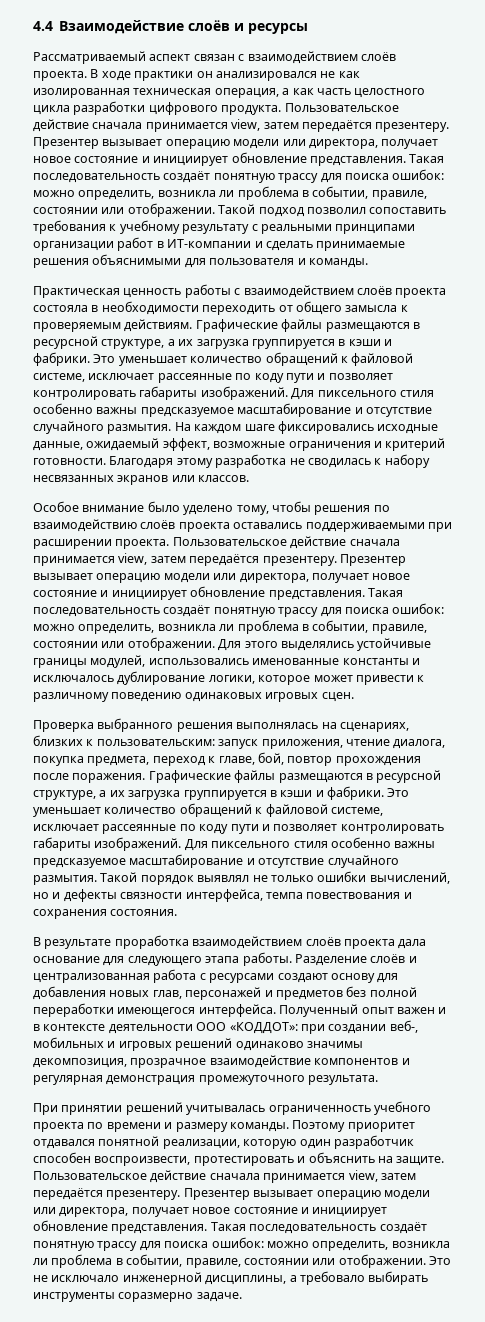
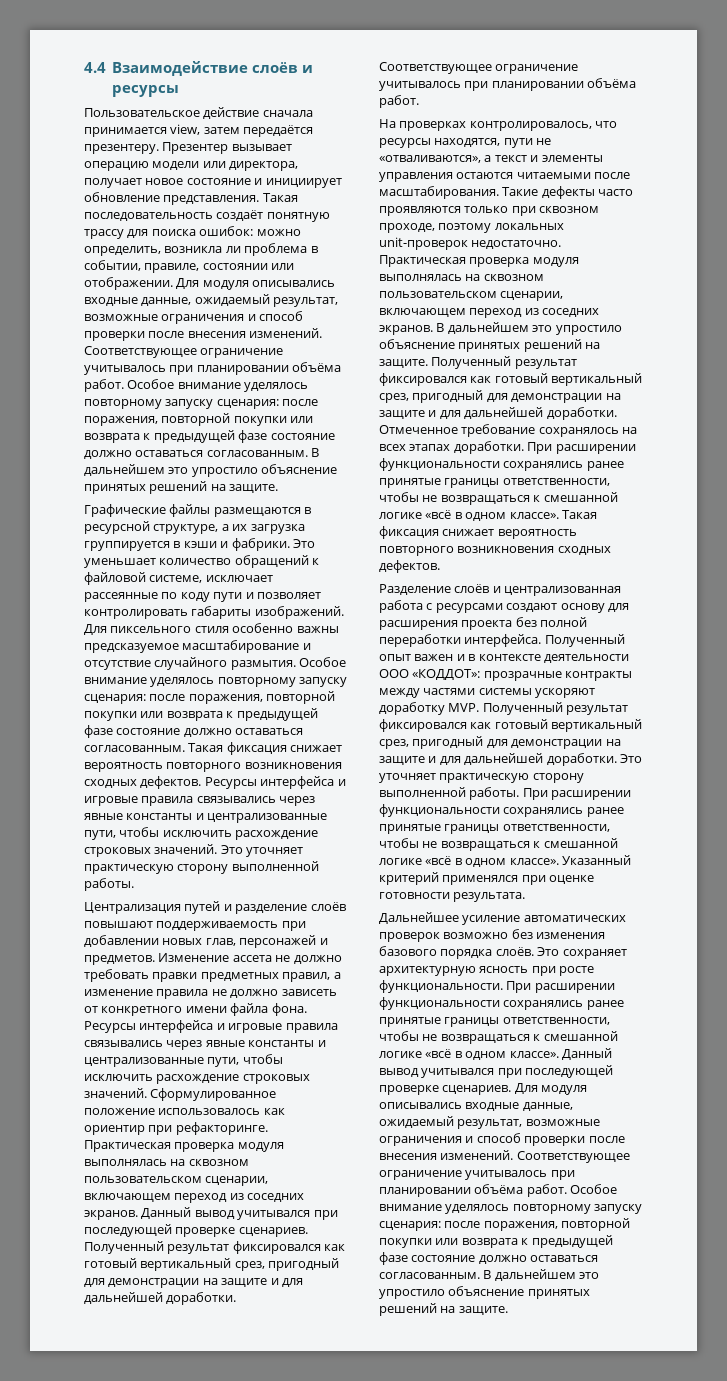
- Рассматриваемый аспект связан с взаимодействием слоёв проекта. В ходе практики он анализировался не как изолированная техническая операция, а как часть целостного цикла разработки цифрового продукта.
- Такая последовательность создаёт понятную трассу для поиска ошибок: можно определить, возникла ли проблема в событии, правиле, состоянии или отображении. Такой подход позволил сопоставить требования к учебному результату с реальными принципами организации работ в ИТ-компании и сделать принимаемые решения объяснимыми для пользователя и команды.
- Практическая ценность работы с взаимодействием слоёв проекта состояла в необходимости переходить от общего замысла к проверяемым действиям. Графические файлы размещаются в ресурсной структуре, а их загрузка группируется в кэши и фабрики.
+ Такая последовательность создаёт понятную трассу для поиска ошибок: можно определить, возникла ли проблема в событии, правиле, состоянии или отображении. Для модуля описывались входные данные, ожидаемый результат, возможные ограничения и способ проверки после внесения изменений. Соответствующее ограничение учитывалось при планировании объёма работ. Особое внимание уделялось повторному запуску сценария: после поражения, повторной покупки или возврата к предыдущей фазе состояние должно оставаться согласованным. В дальнейшем это упростило объяснение принятых решений на защите.
+ Графические файлы размещаются в ресурсной структуре, а их загрузка группируется в кэши и фабрики.
- На каждом шаге фиксировались исходные данные, ожидаемый эффект, возможные ограничения и критерий готовности. Благодаря этому разработка не сводилась к набору несвязанных экранов или классов.
- Особое внимание было уделено тому, чтобы решения по взаимодействию слоёв проекта оставались поддерживаемыми при расширении проекта. Пользовательское действие сначала принимается view, затем передаётся презентеру. Презентер вызывает операцию модели или директора, получает новое состояние и инициирует обновление представления. Такая последовательность создаёт понятную трассу для поиска ошибок: можно определить, возникла ли проблема в событии, правиле, состоянии или отображении. Для этого выделялись устойчивые границы модулей, использовались именованные константы и исключалось дублирование логики, которое может привести к различному поведению одинаковых игровых сцен.
- Проверка выбранного решения выполнялась на сценариях, близких к пользовательским: запуск приложения, чтение диалога, покупка предмета, переход к главе, бой, повтор прохождения после поражения. Графические файлы размещаются в ресурсной структуре, а их загрузка группируется в кэши и фабрики. Это уменьшает количество обращений к файловой системе, исключает рассеянные по коду пути и позволяет контролировать габариты изображений. Для пиксельного стиля особенно важны предсказуемое масштабирование и отсутствие случайного размытия. Такой порядок выявлял не только ошибки вычислений, но и дефекты связности интерфейса, темпа повествования и сохранения состояния.
- В результате проработка взаимодействием слоёв проекта дала основание для следующего этапа работы. Разделение слоёв и централизованная работа с ресурсами создают основу для добавления новых глав, персонажей и предметов без полной переработки имеющегося интерфейса.
+ Особое внимание уделялось повторному запуску сценария: после поражения, повторной покупки или возврата к предыдущей фазе состояние должно оставаться согласованным. Такая фиксация снижает вероятность повторного возникновения сходных дефектов. Ресурсы интерфейса и игровые правила связывались через явные константы и централизованные пути, чтобы исключить расхождение строковых значений. Это уточняет практическую сторону выполненной работы.
+ Централизация путей и разделение слоёв повышают поддерживаемость при добавлении новых глав, персонажей и предметов. Изменение ассета не должно требовать правки предметных правил, а изменение правила не должно зависеть от конкретного имени файла фона. Ресурсы интерфейса и игровые правила связывались через явные константы и централизованные пути, чтобы исключить расхождение строковых значений. Сформулированное положение использовалось как ориентир при рефакторинге. Практическая проверка модуля выполнялась на сквозном пользовательском сценарии, включающем переход из соседних экранов. Данный вывод учитывался при последующей проверке сценариев. Полученный результат фиксировался как готовый вертикальный срез, пригодный для демонстрации на защите и для дальнейшей доработки. Соответствующее ограничение учитывалось при планировании объёма работ.
+ На проверках контролировалось, что ресурсы находятся, пути не «отваливаются», а текст и элементы управления остаются читаемыми после масштабирования. Такие дефекты часто проявляются только при сквозном проходе, поэтому локальных unit-проверок недостаточно. Практическая проверка модуля выполнялась на сквозном пользовательском сценарии, включающем переход из соседних экранов. В дальнейшем это упростило объяснение принятых решений на защите. Полученный результат фиксировался как готовый вертикальный срез, пригодный для демонстрации на защите и для дальнейшей доработки. Отмеченное требование сохранялось на всех этапах доработки. При расширении функциональности сохранялись ранее принятые границы ответственности, чтобы не возвращаться к смешанной логике «всё в одном классе». Такая фиксация снижает вероятность повторного возникновения сходных дефектов.
+ Разделение слоёв и централизованная работа с ресурсами создают основу для расширения проекта без полной переработки интерфейса.
- Полученный опыт важен и в контексте деятельности ООО «КОДДОТ»: при создании веб-, мобильных и игровых решений одинаково значимы декомпозиция, прозрачное взаимодействие компонентов и регулярная демонстрация промежуточного результата.
- При принятии решений учитывалась ограниченность учебного проекта по времени и размеру команды. Поэтому приоритет отдавался понятной реализации, которую один разработчик способен воспроизвести, протестировать и объяснить на защите. Пользовательское действие сначала принимается view, затем передаётся презентеру. Презентер вызывает операцию модели или директора, получает новое состояние и инициирует обновление представления. Такая последовательность создаёт понятную трассу для поиска ошибок: можно определить, возникла ли проблема в событии, правиле, состоянии или отображении. Это не исключало инженерной дисциплины, а требовало выбирать инструменты соразмерно задаче.
+ Полученный опыт важен и в контексте деятельности ООО «КОДДОТ»: прозрачные контракты между частями системы ускоряют доработку MVP. Полученный результат фиксировался как готовый вертикальный срез, пригодный для демонстрации на защите и для дальнейшей доработки. Это уточняет практическую сторону выполненной работы. При расширении функциональности сохранялись ранее принятые границы ответственности, чтобы не возвращаться к смешанной логике «всё в одном классе». Указанный критерий применялся при оценке готовности результата.
+ Дальнейшее усиление автоматических проверок возможно без изменения базового порядка слоёв. Это сохраняет архитектурную ясность при росте функциональности. При расширении функциональности сохранялись ранее принятые границы ответственности, чтобы не возвращаться к смешанной логике «всё в одном классе». Данный вывод учитывался при последующей проверке сценариев. Для модуля описывались входные данные, ожидаемый результат, возможные ограничения и способ проверки после внесения изменений. Соответствующее ограничение учитывалось при планировании объёма работ. Особое внимание уделялось повторному запуску сценария: после поражения, повторной покупки или возврата к предыдущей фазе состояние должно оставаться согласованным. В дальнейшем это упростило объяснение принятых решений на защите.

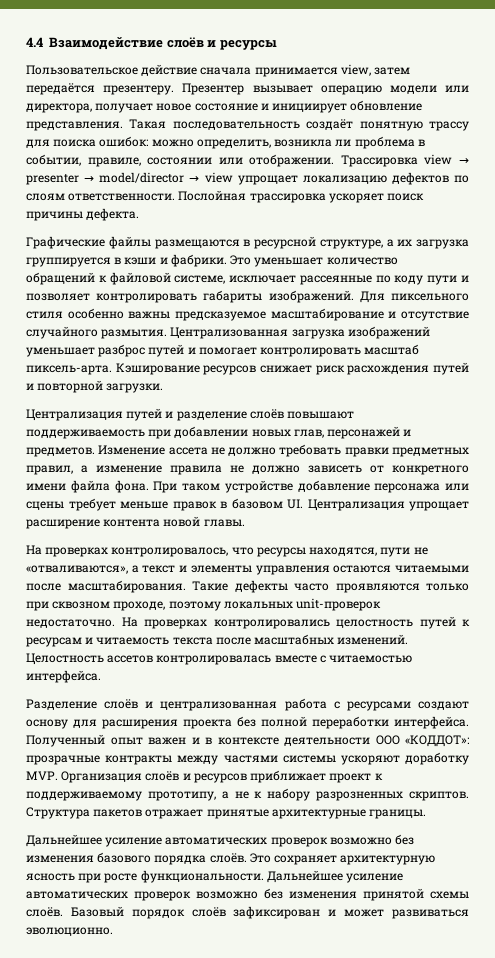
- Такая последовательность создаёт понятную трассу для поиска ошибок: можно определить, возникла ли проблема в событии, правиле, состоянии или отображении. Для модуля описывались входные данные, ожидаемый результат, возможные ограничения и способ проверки после внесения изменений. Соответствующее ограничение учитывалось при планировании объёма работ. Особое внимание уделялось повторному запуску сценария: после поражения, повторной покупки или возврата к предыдущей фазе состояние должно оставаться согласованным. В дальнейшем это упростило объяснение принятых решений на защите.
+ Такая последовательность создаёт понятную трассу для поиска ошибок: можно определить, возникла ли проблема в событии, правиле, состоянии или отображении. Трассировка view → presenter → model/director → view упрощает локализацию дефектов по слоям ответственности. Послойная трассировка ускоряет поиск причины дефекта.
- Особое внимание уделялось повторному запуску сценария: после поражения, повторной покупки или возврата к предыдущей фазе состояние должно оставаться согласованным. Такая фиксация снижает вероятность повторного возникновения сходных дефектов. Ресурсы интерфейса и игровые правила связывались через явные константы и централизованные пути, чтобы исключить расхождение строковых значений. Это уточняет практическую сторону выполненной работы.
+ Централизованная загрузка изображений уменьшает разброс путей и помогает контролировать масштаб пиксель-арта. Кэширование ресурсов снижает риск расхождения путей и повторной загрузки.
- Ресурсы интерфейса и игровые правила связывались через явные константы и централизованные пути, чтобы исключить расхождение строковых значений. Сформулированное положение использовалось как ориентир при рефакторинге. Практическая проверка модуля выполнялась на сквозном пользовательском сценарии, включающем переход из соседних экранов. Данный вывод учитывался при последующей проверке сценариев. Полученный результат фиксировался как готовый вертикальный срез, пригодный для демонстрации на защите и для дальнейшей доработки. Соответствующее ограничение учитывалось при планировании объёма работ.
+ При таком устройстве добавление персонажа или сцены требует меньше правок в базовом UI. Централизация упрощает расширение контента новой главы.
- Практическая проверка модуля выполнялась на сквозном пользовательском сценарии, включающем переход из соседних экранов. В дальнейшем это упростило объяснение принятых решений на защите. Полученный результат фиксировался как готовый вертикальный срез, пригодный для демонстрации на защите и для дальнейшей доработки. Отмеченное требование сохранялось на всех этапах доработки. При расширении функциональности сохранялись ранее принятые границы ответственности, чтобы не возвращаться к смешанной логике «всё в одном классе». Такая фиксация снижает вероятность повторного возникновения сходных дефектов.
+ На проверках контролировались целостность путей к ресурсам и читаемость текста после масштабных изменений. Целостность ассетов контролировалась вместе с читаемостью интерфейса.
- Полученный опыт важен и в контексте деятельности ООО «КОДДОТ»: прозрачные контракты между частями системы ускоряют доработку MVP. Полученный результат фиксировался как готовый вертикальный срез, пригодный для демонстрации на защите и для дальнейшей доработки. Это уточняет практическую сторону выполненной работы. При расширении функциональности сохранялись ранее принятые границы ответственности, чтобы не возвращаться к смешанной логике «всё в одном классе». Указанный критерий применялся при оценке готовности результата.
+ Полученный опыт важен и в контексте деятельности ООО «КОДДОТ»: прозрачные контракты между частями системы ускоряют доработку MVP. Организация слоёв и ресурсов приближает проект к поддерживаемому прототипу, а не к набору разрозненных скриптов. Структура пакетов отражает принятые архитектурные границы.
- При расширении функциональности сохранялись ранее принятые границы ответственности, чтобы не возвращаться к смешанной логике «всё в одном классе». Данный вывод учитывался при последующей проверке сценариев. Для модуля описывались входные данные, ожидаемый результат, возможные ограничения и способ проверки после внесения изменений. Соответствующее ограничение учитывалось при планировании объёма работ. Особое внимание уделялось повторному запуску сценария: после поражения, повторной покупки или возврата к предыдущей фазе состояние должно оставаться согласованным. В дальнейшем это упростило объяснение принятых решений на защите.
+ Дальнейшее усиление автоматических проверок возможно без изменения принятой схемы слоёв. Базовый порядок слоёв зафиксирован и может развиваться эволюционно.

